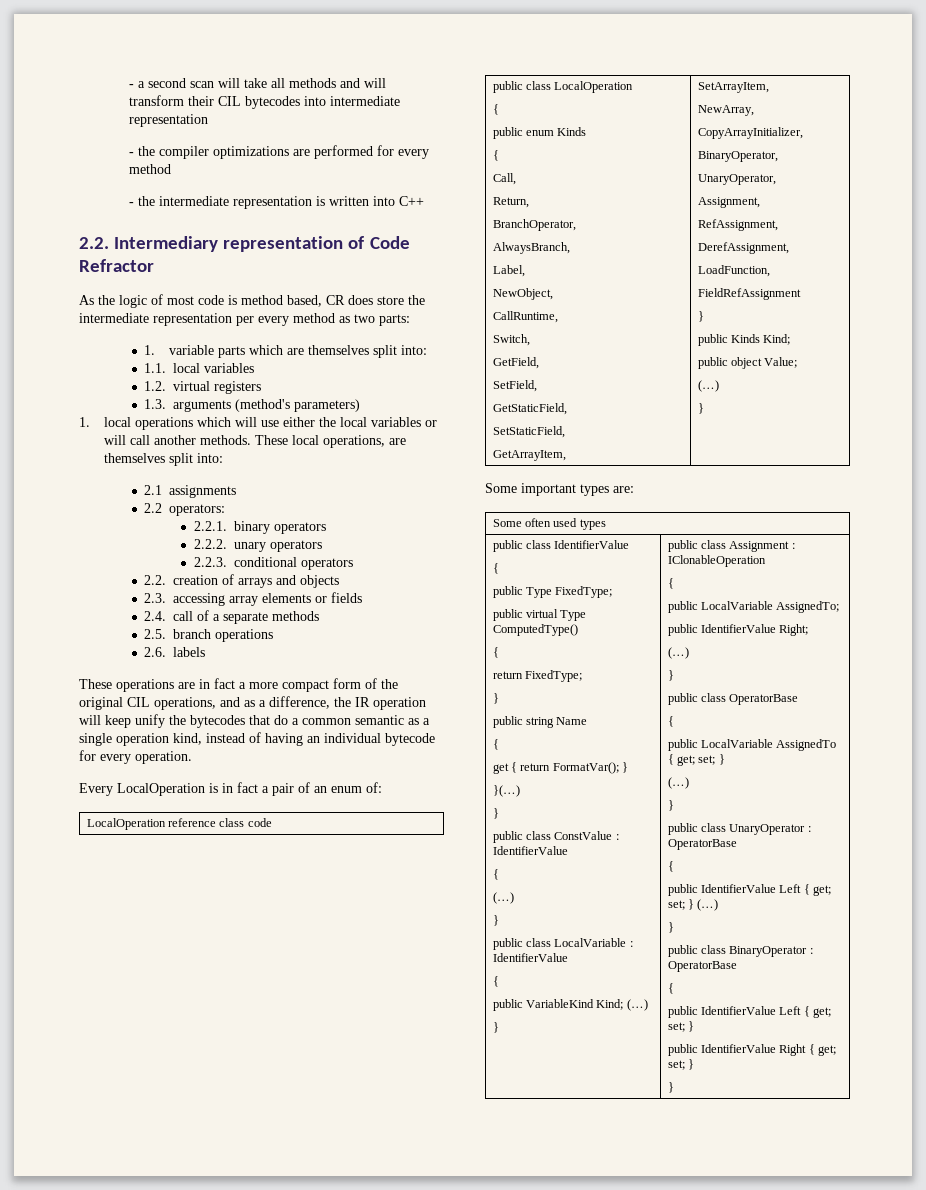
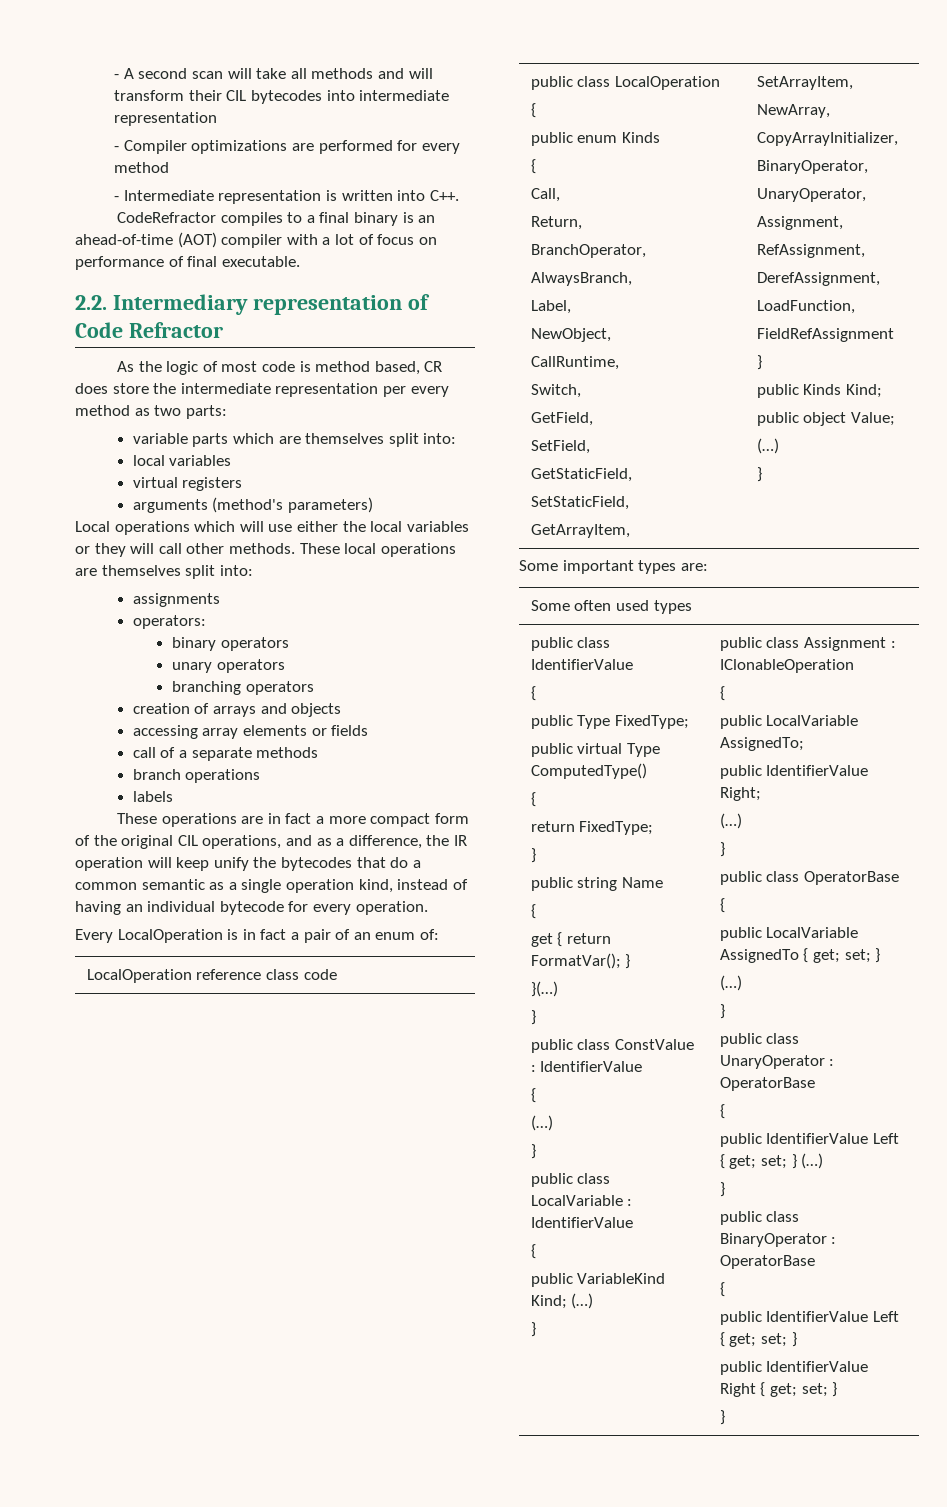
- - a second scan will take all methods and will transform their CIL bytecodes into intermediate representation
+ - A second scan will take all methods and will transform their CIL bytecodes into intermediate representation
- - the compiler optimizations are performed for every method
+ - Compiler optimizations are performed for every method
- - the intermediate representation is written into C++
+ - Intermediate representation is written into C++.
+ CodeRefractor compiles to a final binary is an ahead-of-time (AOT) compiler with a lot of focus on performance of final executable.
- 1. variable parts which are themselves split into:
- 1.1. local variables
+ variable parts which are themselves split into:
+ local variables
- 1.2. virtual registers
+ virtual registers
- 1.3. arguments (method's parameters)
+ arguments (method's parameters)
- 1. local operations which will use either the local variables or will call another methods.
+ Local operations which will use either the local variables or they will call other methods.
- These local operations, are themselves split into:
- 2.1 assignments
+ These local operations are themselves split into:
+ assignments
- 2.2 operators:
+ operators:
- 2.2.1. binary operators
+ binary operators
- 2.2.2. unary operators
+ unary operators
- 2.2.3. conditional operators
- 2.2. creation of arrays and objects
+ branching operators
+ creation of arrays and objects
- 2.3. accessing array elements or fields
+ accessing array elements or fields
- 2.4. call of a separate methods
+ call of a separate methods
- 2.5. branch operations
+ branch operations
- 2.6. labels
+ labels

